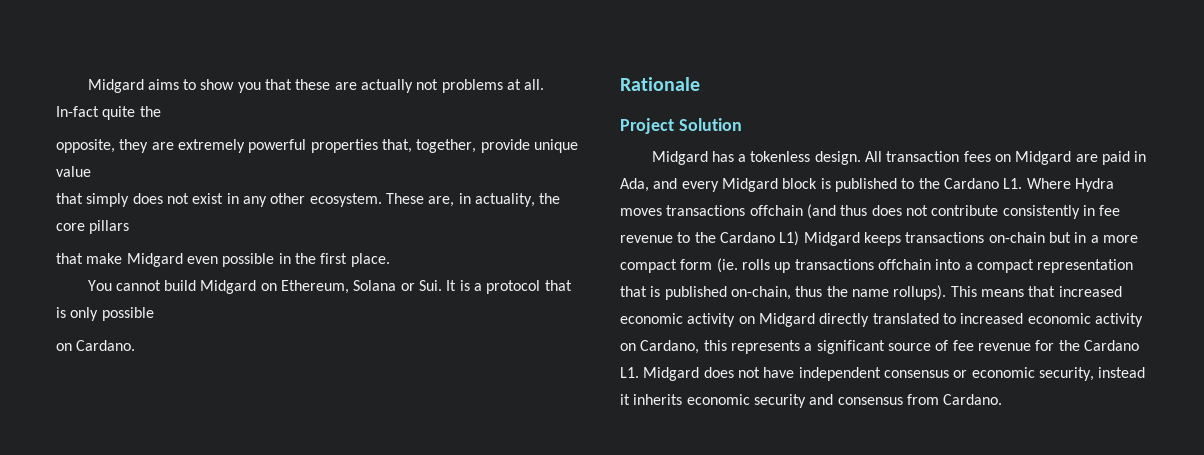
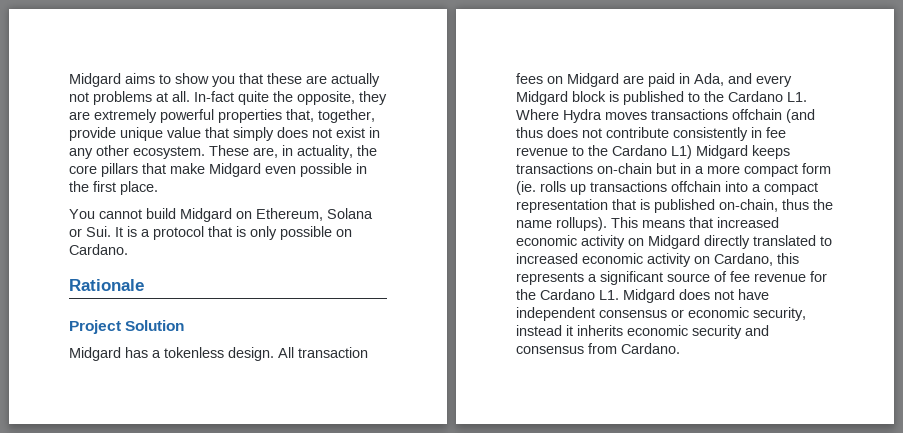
- In-fact quite the
- opposite, they are extremely powerful properties that, together, provide unique value
- that simply does not exist in any other ecosystem.
+ In-fact quite the opposite, they are extremely powerful properties that, together, provide unique value that simply does not exist in any other ecosystem.
- These are, in actuality, the core pillars
- that make Midgard even possible in the first place.
+ These are, in actuality, the core pillars that make Midgard even possible in the first place.
- You cannot build Midgard on Ethereum, Solana or Sui. It is a protocol that is only possible
- on Cardano.
+ You cannot build Midgard on Ethereum, Solana or Sui. It is a protocol that is only possible on Cardano.

